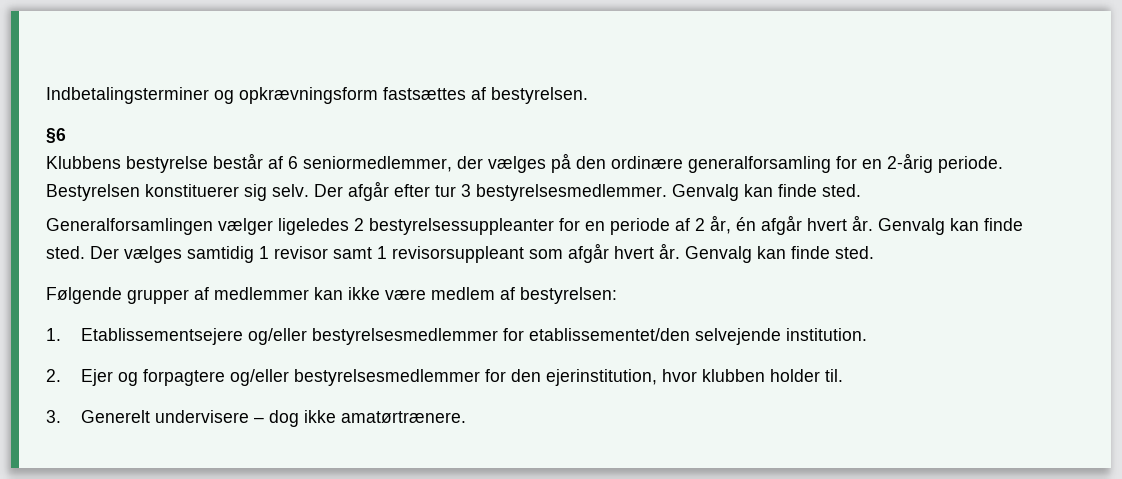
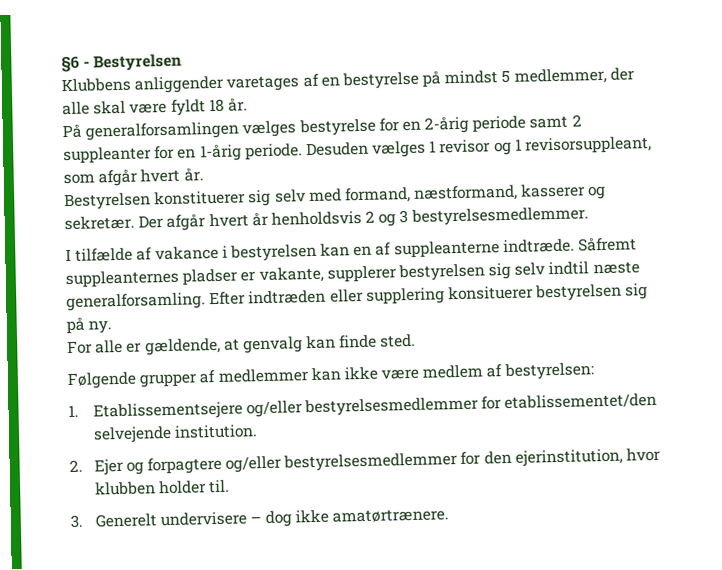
- Indbetalingsterminer og opkrævningsform fastsættes af bestyrelsen.
- §6
+ §6 - Bestyrelsen
- Klubbens bestyrelse består af 6 seniormedlemmer, der vælges på den ordinære generalforsamling for en 2-årig periode. Bestyrelsen konstituerer sig selv. Der afgår efter tur 3 bestyrelsesmedlemmer. Genvalg kan finde sted.
- Generalforsamlingen vælger ligeledes 2 bestyrelsessuppleanter for en periode af 2 år, én afgår hvert år. Genvalg kan finde sted. Der vælges samtidig 1 revisor samt 1 revisorsuppleant som afgår hvert år. Genvalg kan finde sted.
+ Klubbens anliggender varetages af en bestyrelse på mindst 5 medlemmer, der alle skal være fyldt 18 år.
+ På generalforsamlingen vælges bestyrelse for en 2-årig periode samt 2 suppleanter for en 1-årig periode. Desuden vælges 1 revisor og 1 revisorsuppleant, som afgår hvert år.
+ Bestyrelsen konstituerer sig selv med formand, næstformand, kasserer og sekretær. Der afgår hvert år henholdsvis 2 og 3 bestyrelsesmedlemmer.
+ I tilfælde af vakance i bestyrelsen kan en af suppleanterne indtræde. Såfremt suppleanternes pladser er vakante, supplerer bestyrelsen sig selv indtil næste generalforsamling. Efter indtræden eller supplering konsituerer bestyrelsen sig på ny.
+ For alle er gældende, at genvalg kan finde sted.

